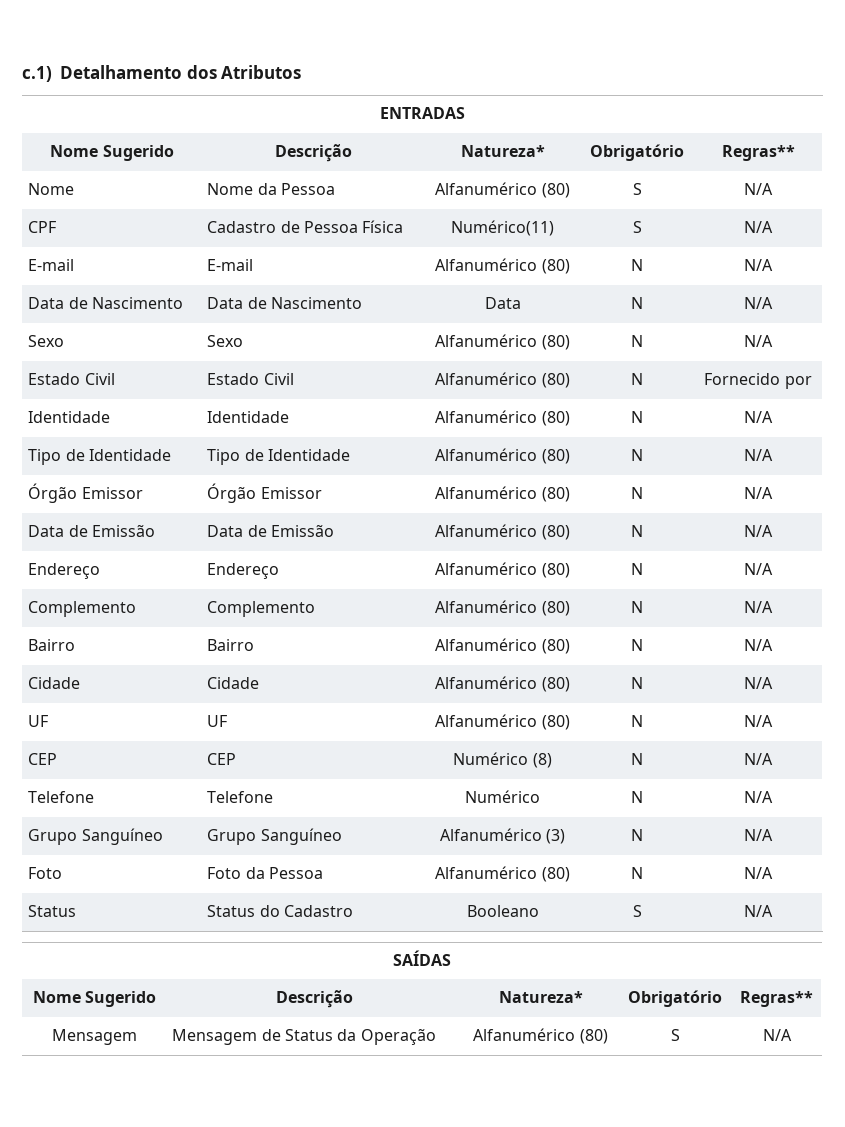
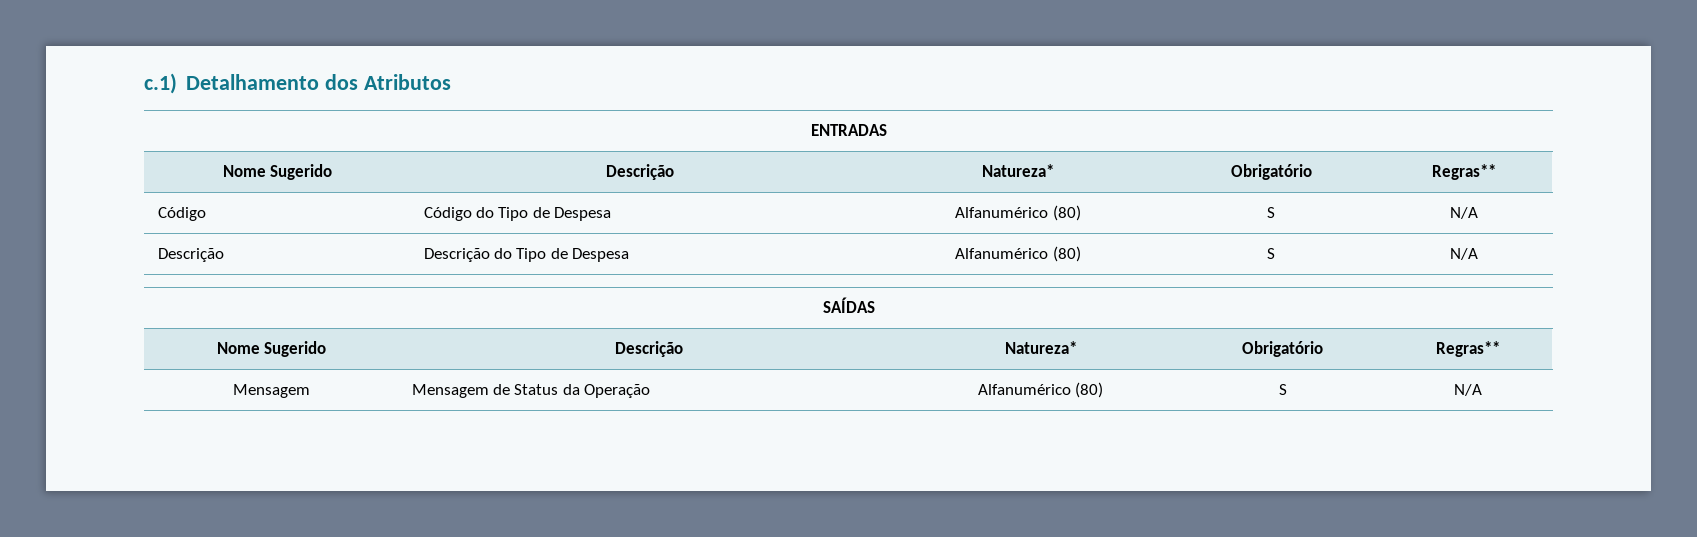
- Nome | Nome da Pessoa | Alfanumérico (80) | S | N/A
- CPF | Cadastro de Pessoa Física | Numérico(11) | S | N/A
- E-mail | E-mail | Alfanumérico (80) | N | N/A
- Data de Nascimento | Data de Nascimento | Data | N | N/A
- Sexo | Sexo | Alfanumérico (80) | N | N/A
- Estado Civil | Estado Civil | Alfanumérico (80) | N | Fornecido por
- Identidade | Identidade | Alfanumérico (80) | N | N/A
- Tipo de Identidade | Tipo de Identidade | Alfanumérico (80) | N | N/A
- Órgão Emissor | Órgão Emissor | Alfanumérico (80) | N | N/A
- Data de Emissão | Data de Emissão | Alfanumérico (80) | N | N/A
- Endereço | Endereço | Alfanumérico (80) | N | N/A
- Complemento | Complemento | Alfanumérico (80) | N | N/A
- Bairro | Bairro | Alfanumérico (80) | N | N/A
- Cidade | Cidade | Alfanumérico (80) | N | N/A
- UF | UF | Alfanumérico (80) | N | N/A
- CEP | CEP | Numérico (8) | N | N/A
- Telefone | Telefone | Numérico | N | N/A
- Grupo Sanguíneo | Grupo Sanguíneo | Alfanumérico (3) | N | N/A
- Foto | Foto da Pessoa | Alfanumérico (80) | N | N/A
- Status | Status do Cadastro | Booleano | S | N/A
+ Código | Código do Tipo de Despesa | Alfanumérico (80) | S | N/A
+ Descrição | Descrição do Tipo de Despesa | Alfanumérico (80) | S | N/A

